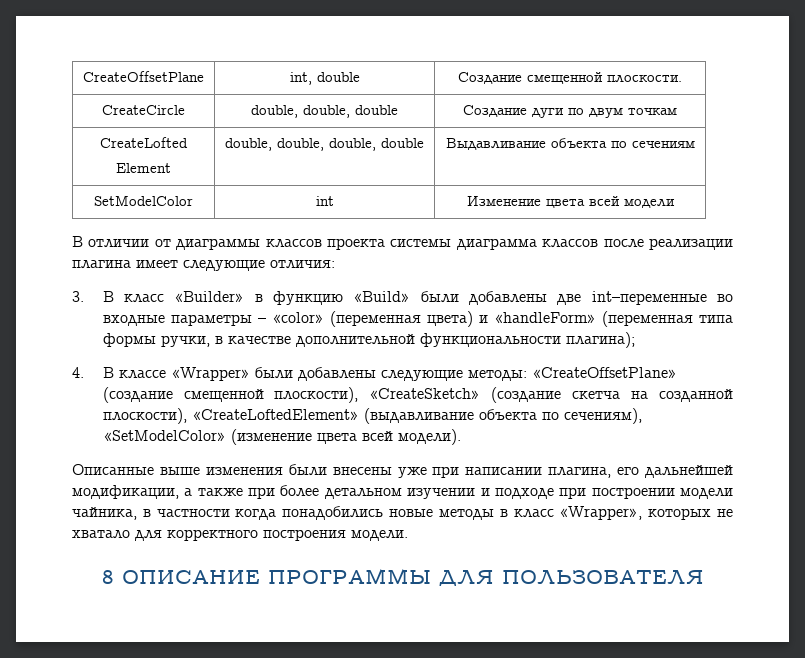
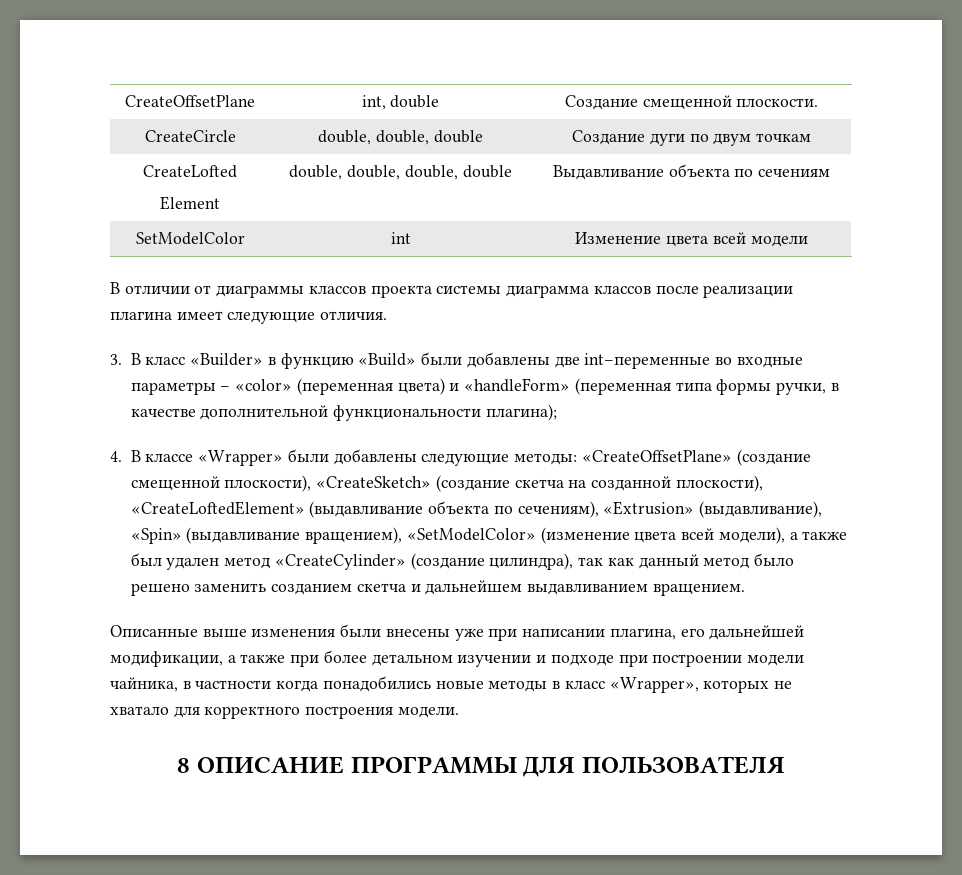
- В отличии от диаграммы классов проекта системы диаграмма классов после реализации плагина имеет следующие отличия:
+ В отличии от диаграммы классов проекта системы диаграмма классов после реализации плагина имеет следующие отличия.
- 4. В классе «Wrapper» были добавлены следующие методы: «CreateOffsetPlane» (создание смещенной плоскости), «CreateSketch» (создание скетча на созданной плоскости), «CreateLoftedElement» (выдавливание объекта по сечениям), «SetModelColor» (изменение цвета всей модели).
+ 4. В классе «Wrapper» были добавлены следующие методы: «CreateOffsetPlane» (создание смещенной плоскости), «CreateSketch» (создание скетча на созданной плоскости), «CreateLoftedElement» (выдавливание объекта по сечениям), «Extrusion» (выдавливание), «Spin» (выдавливание вращением), «SetModelColor» (изменение цвета всей модели), а также был удален метод «CreateCylinder» (создание цилиндра), так как данный метод было решено заменить созданием скетча и дальнейшем выдавливанием вращением.

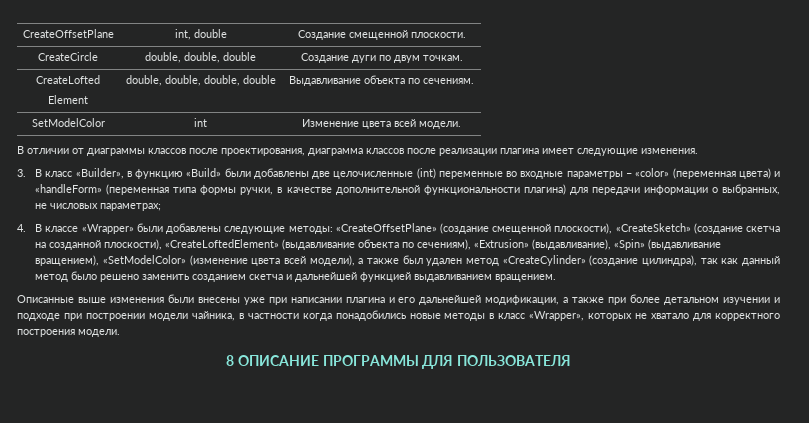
- CreateCircle | double, double, double | Создание дуги по двум точкам
+ CreateCircle | double, double, double | Создание дуги по двум точкам.
  CreateLofted
- Element | double, double, double, double | Выдавливание объекта по сечениям
+ Element | double, double, double, double | Выдавливание объекта по сечениям.
- SetModelColor | int | Изменение цвета всей модели
+ SetModelColor | int | Изменение цвета всей модели.
- В отличии от диаграммы классов проекта системы диаграмма классов после реализации плагина имеет следующие отличия.
+ В отличии от диаграммы классов после проектирования, диаграмма классов после реализации плагина имеет следующие изменения.
- 3. В класс «Builder» в функцию «Build» были добавлены две int–переменные во входные параметры – «color» (переменная цвета) и «handleForm» (переменная типа формы ручки, в качестве дополнительной функциональности плагина);
+ 3. В класс «Builder», в функцию «Build» были добавлены две целочисленные (int) переменные во входные параметры – «color» (переменная цвета) и «handleForm» (переменная типа формы ручки, в качестве дополнительной функциональности плагина) для передачи информации о выбранных, не числовых параметрах;
- 4. В классе «Wrapper» были добавлены следующие методы: «CreateOffsetPlane» (создание смещенной плоскости), «CreateSketch» (создание скетча на созданной плоскости), «CreateLoftedElement» (выдавливание объекта по сечениям), «Extrusion» (выдавливание), «Spin» (выдавливание вращением), «SetModelColor» (изменение цвета всей модели), а также был удален метод «CreateCylinder» (создание цилиндра), так как данный метод было решено заменить созданием скетча и дальнейшем выдавливанием вращением.
+ 4. В классе «Wrapper» были добавлены следующие методы: «CreateOffsetPlane» (создание смещенной плоскости), «CreateSketch» (создание скетча на созданной плоскости), «CreateLoftedElement» (выдавливание объекта по сечениям), «Extrusion» (выдавливание), «Spin» (выдавливание вращением), «SetModelColor» (изменение цвета всей модели), а также был удален метод «CreateCylinder» (создание цилиндра), так как данный метод было решено заменить созданием скетча и дальнейшей функцией выдавливанием вращением.
- Описанные выше изменения были внесены уже при написании плагина, его дальнейшей модификации, а также при более детальном изучении и подходе при построении модели чайника, в частности когда понадобились новые методы в класс «Wrapper», которых не хватало для корректного построения модели.
+ Описанные выше изменения были внесены уже при написании плагина и его дальнейшей модификации, а также при более детальном изучении и подходе при построении модели чайника, в частности когда понадобились новые методы в класс «Wrapper», которых не хватало для корректного построения модели.

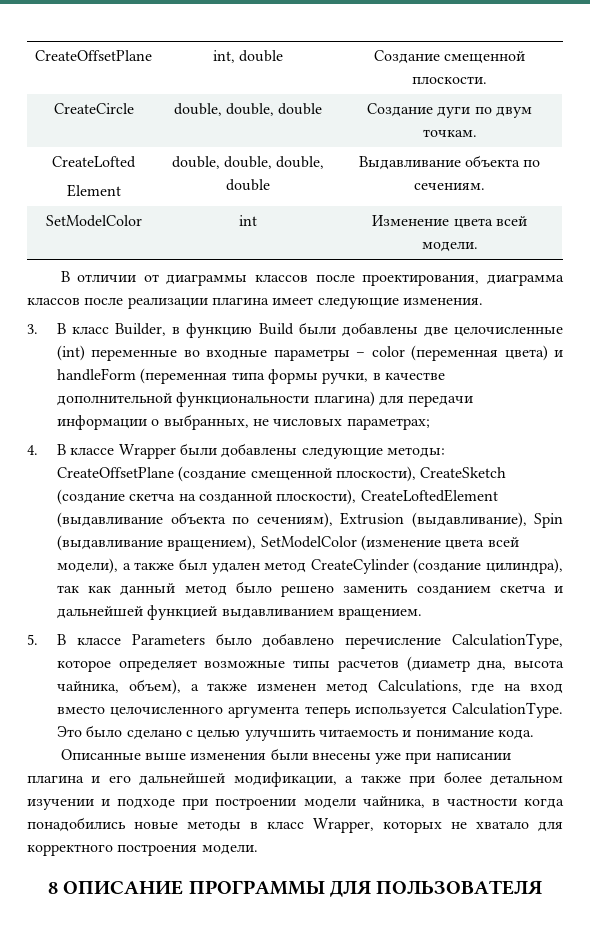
- 3. В класс «Builder», в функцию «Build» были добавлены две целочисленные (int) переменные во входные параметры – «color» (переменная цвета) и «handleForm» (переменная типа формы ручки, в качестве дополнительной функциональности плагина) для передачи информации о выбранных, не числовых параметрах;
+ 3. В класс Builder, в функцию Build были добавлены две целочисленные (int) переменные во входные параметры – color (переменная цвета) и handleForm (переменная типа формы ручки, в качестве дополнительной функциональности плагина) для передачи информации о выбранных, не числовых параметрах;
- 4. В классе «Wrapper» были добавлены следующие методы: «CreateOffsetPlane» (создание смещенной плоскости), «CreateSketch» (создание скетча на созданной плоскости), «CreateLoftedElement» (выдавливание объекта по сечениям), «Extrusion» (выдавливание), «Spin» (выдавливание вращением), «SetModelColor» (изменение цвета всей модели), а также был удален метод «CreateCylinder» (создание цилиндра), так как данный метод было решено заменить созданием скетча и дальнейшей функцией выдавливанием вращением.
+ 4. В классе Wrapper были добавлены следующие методы: CreateOffsetPlane (создание смещенной плоскости), CreateSketch (создание скетча на созданной плоскости), CreateLoftedElement (выдавливание объекта по сечениям), Extrusion (выдавливание), Spin (выдавливание вращением), SetModelColor (изменение цвета всей модели), а также был удален метод CreateCylinder (создание цилиндра), так как данный метод было решено заменить созданием скетча и дальнейшей функцией выдавливанием вращением.
+ 5. В классе Parameters было добавлено перечисление CalculationType, которое определяет возможные типы расчетов (диаметр дна, высота чайника, объем), а также изменен метод Calculations, где на вход вместо целочисленного аргумента теперь используется CalculationType. Это было сделано с целью улучшить читаемость и понимание кода.
- Описанные выше изменения были внесены уже при написании плагина и его дальнейшей модификации, а также при более детальном изучении и подходе при построении модели чайника, в частности когда понадобились новые методы в класс «Wrapper», которых не хватало для корректного построения модели.
+ Описанные выше изменения были внесены уже при написании плагина и его дальнейшей модификации, а также при более детальном изучении и подходе при построении модели чайника, в частности когда понадобились новые методы в класс Wrapper, которых не хватало для корректного построения модели.

